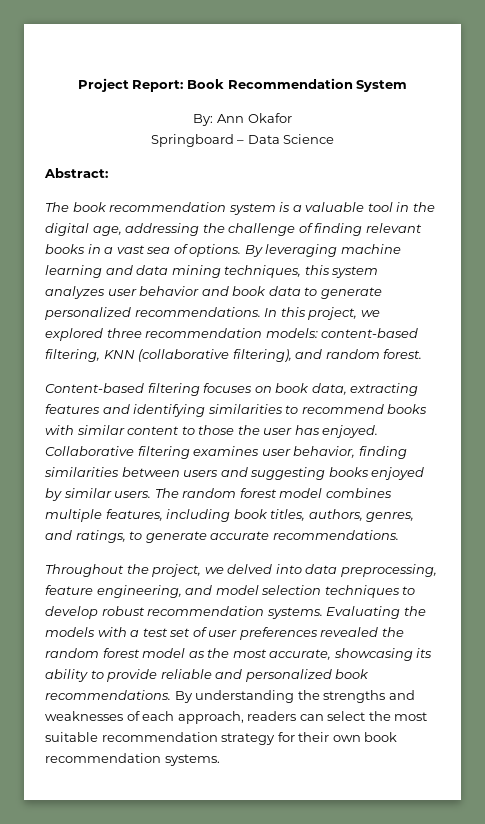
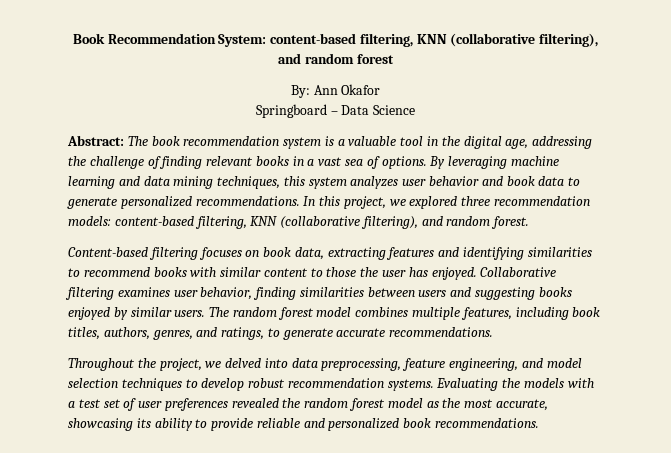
- Project Report: Book Recommendation System
+ Book Recommendation System: content-based filtering, KNN (collaborative filtering), and random forest
- Abstract:
- The book recommendation system is a valuable tool in the digital age, addressing the challenge of finding relevant books in a vast sea of options.
+ Abstract: The book recommendation system is a valuable tool in the digital age, addressing the challenge of finding relevant books in a vast sea of options.
- By understanding the strengths and weaknesses of each approach, readers can select the most suitable recommendation strategy for their own book recommendation systems.

